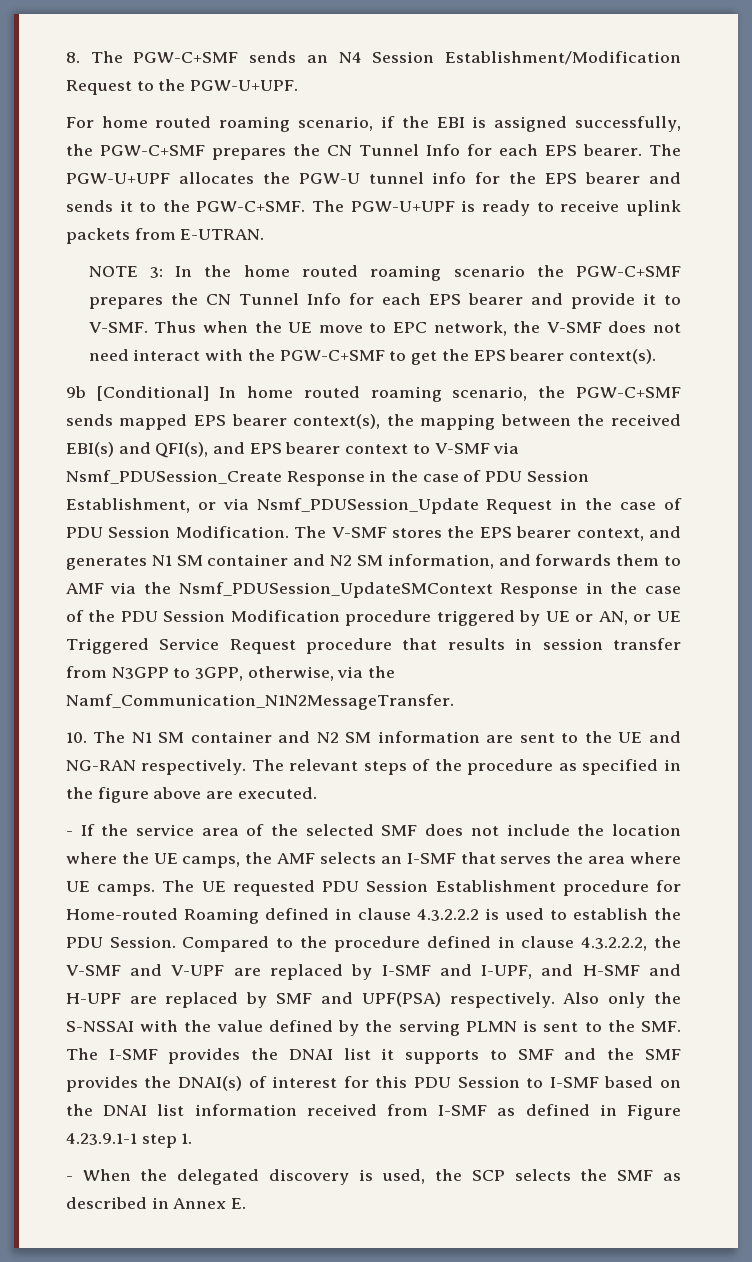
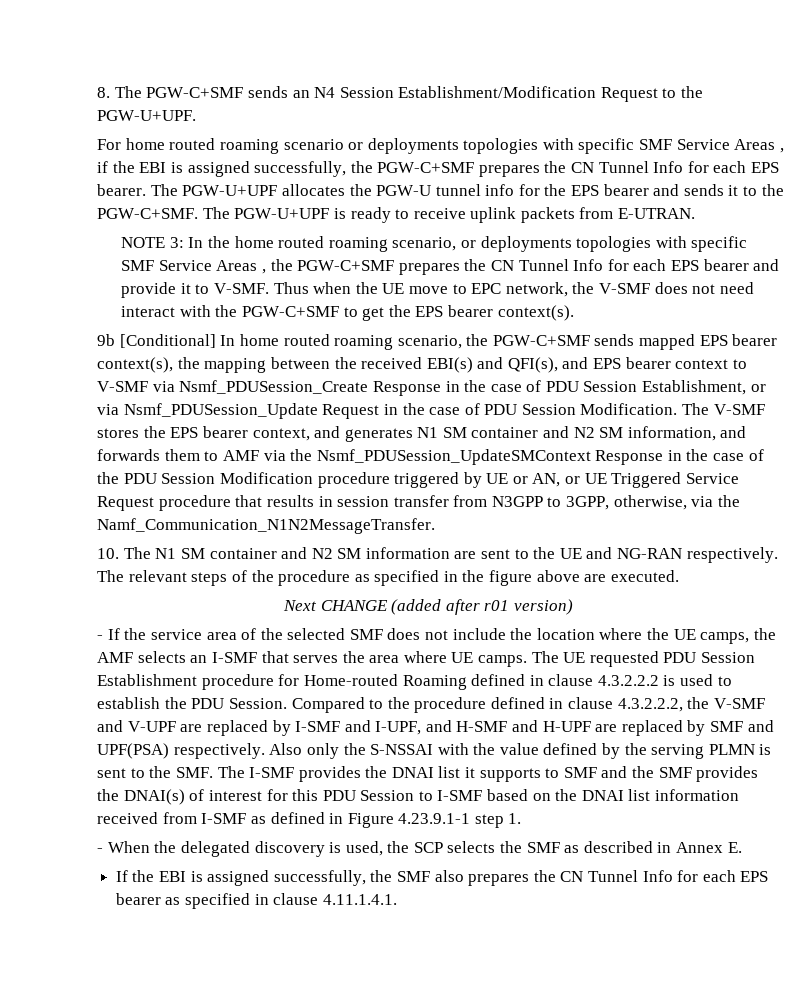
- For home routed roaming scenario, if the EBI is assigned successfully, the PGW-C+SMF prepares the CN Tunnel Info for each EPS bearer.
+ For home routed roaming scenario or deployments topologies with specific SMF Service Areas , if the EBI is assigned successfully, the PGW-C+SMF prepares the CN Tunnel Info for each EPS bearer.
- NOTE 3: In the home routed roaming scenario the PGW-C+SMF prepares the CN Tunnel Info for each EPS bearer and provide it to V-SMF.
+ NOTE 3: In the home routed roaming scenario, or deployments topologies with specific SMF Service Areas , the PGW-C+SMF prepares the CN Tunnel Info for each EPS bearer and provide it to V-SMF.
+ Next CHANGE (added after r01 version)
+ If the EBI is assigned successfully, the SMF also prepares the CN Tunnel Info for each EPS bearer as specified in clause 4.11.1.4.1.

